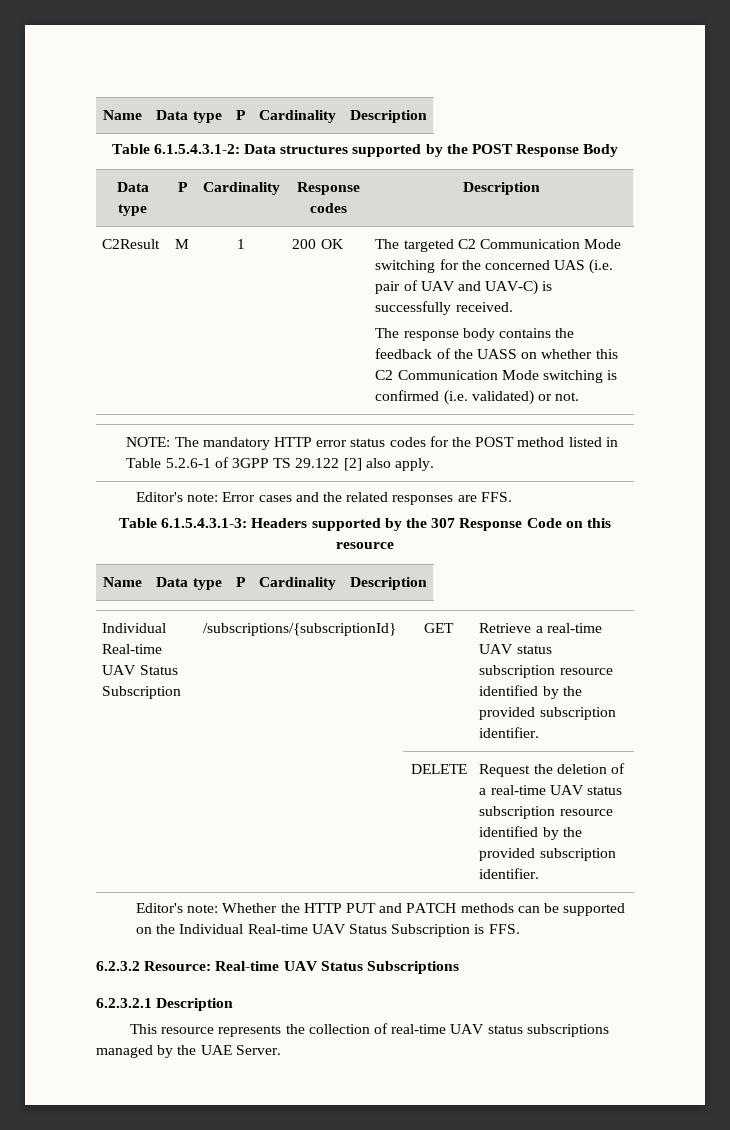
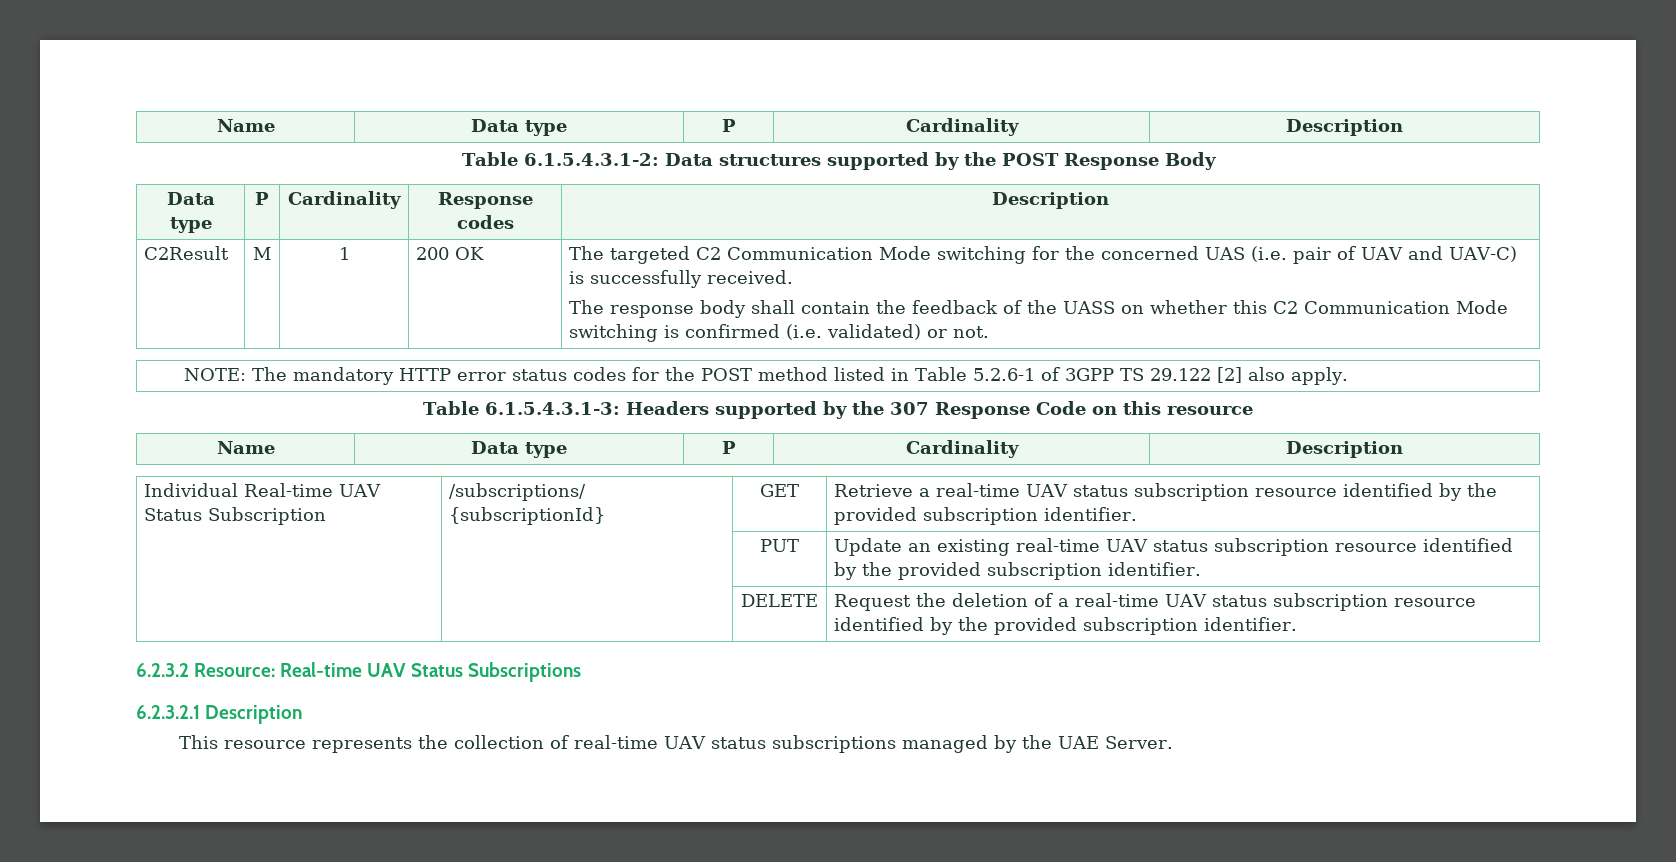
- The response body contains the feedback of the UASS on whether this C2 Communication Mode switching is confirmed (i.e. validated) or not.
+ The response body shall contain the feedback of the UASS on whether this C2 Communication Mode switching is confirmed (i.e. validated) or not.
- Editor's note: Error cases and the related responses are FFS.
+ | | PUT | Update an existing real-time UAV status subscription resource identified by the provided subscription identifier.
- Editor's note: Whether the HTTP PUT and PATCH methods can be supported on the Individual Real-time UAV Status Subscription is FFS.

